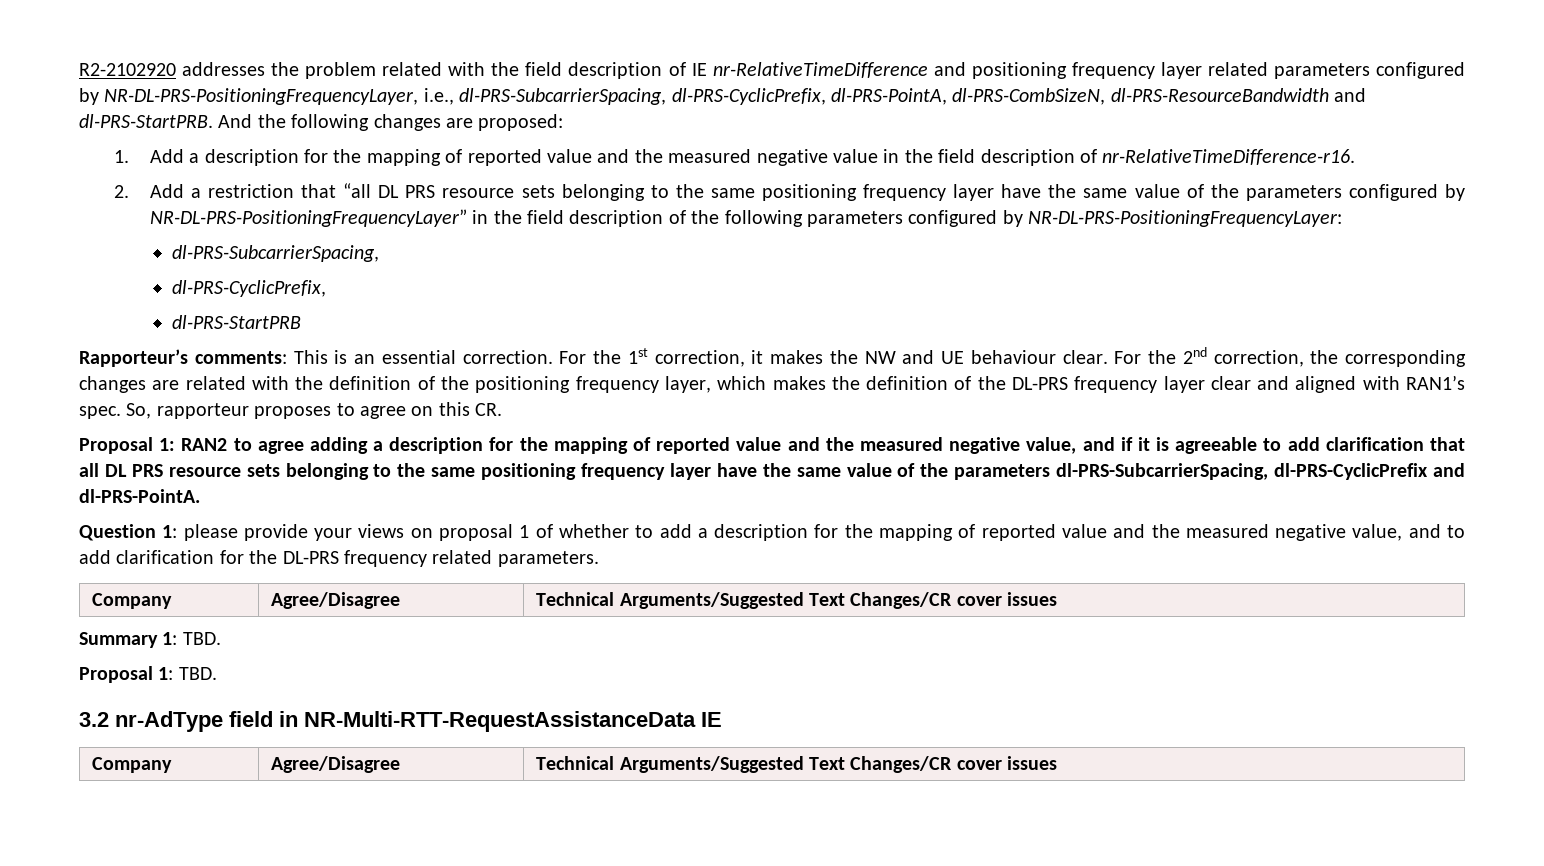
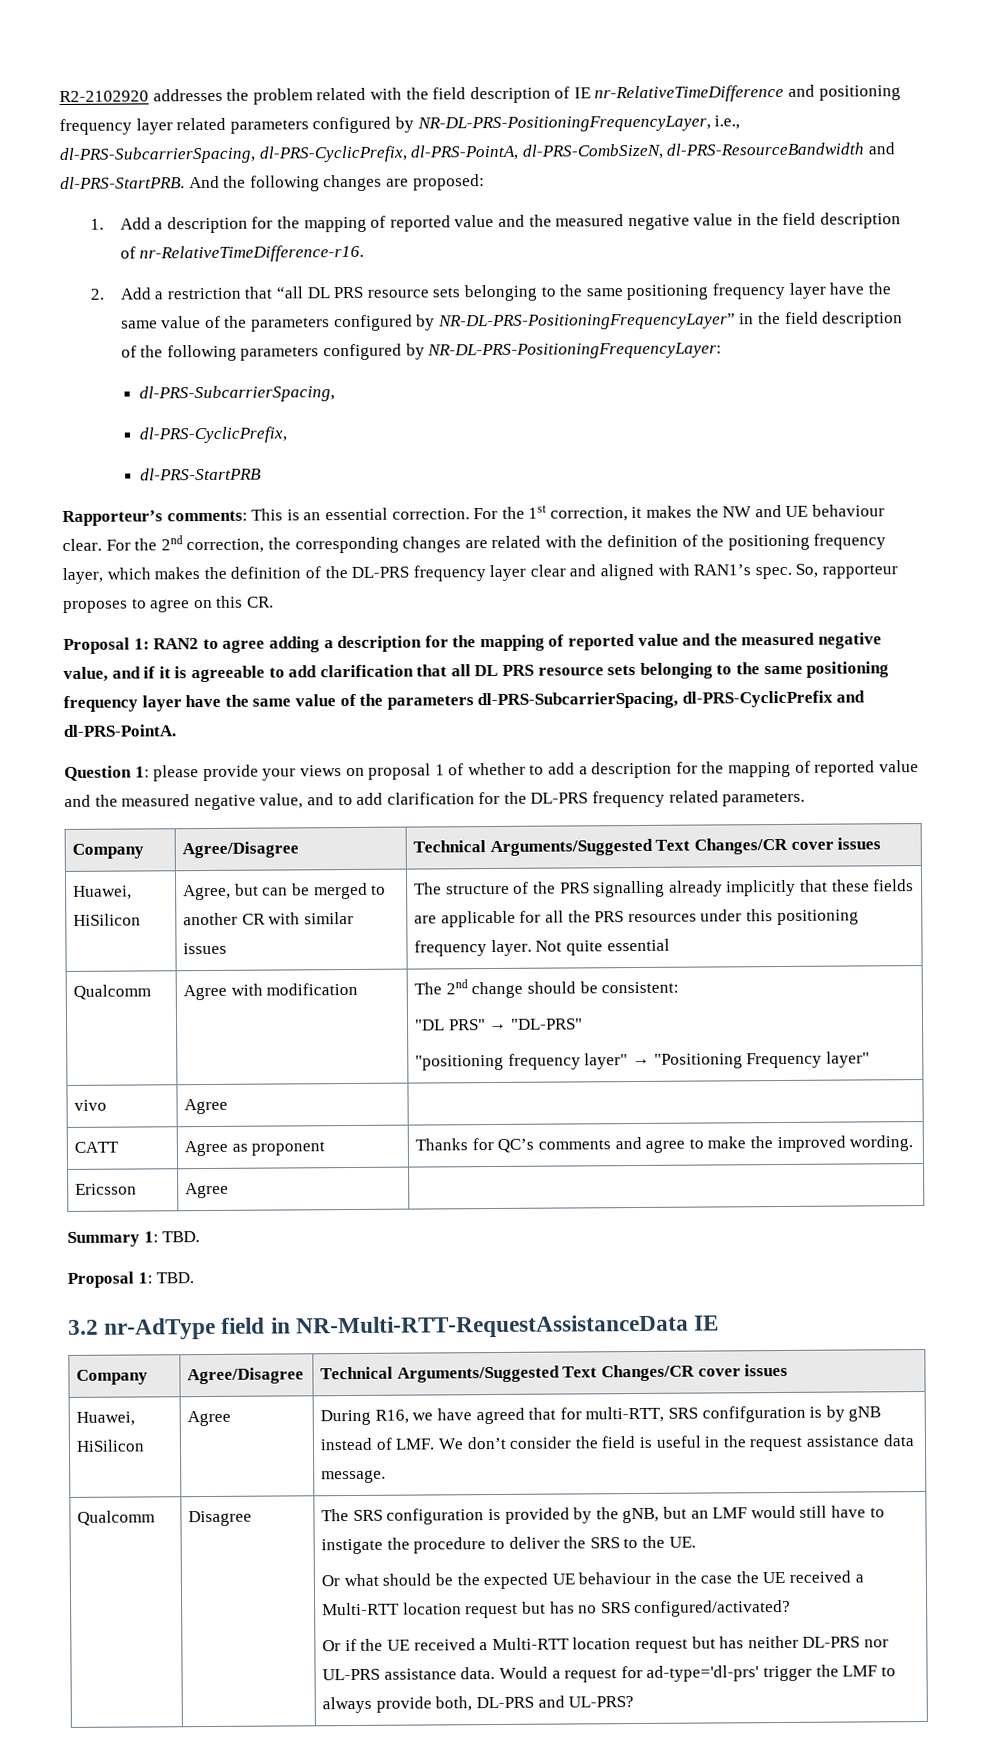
+ Huawei, HiSilicon | Agree, but can be merged to another CR with similar issues | The structure of the PRS signalling already implicitly that these fields are applicable for all the PRS resources under this positioning frequency layer. Not quite essential
+ Qualcomm | Agree with modification | The 2nd change should be consistent:
+ "DL PRS" → "DL-PRS"
+ "positioning frequency layer" → "Positioning Frequency layer"
+ vivo | Agree |
+ CATT | Agree as proponent | Thanks for QC’s comments and agree to make the improved wording.
+ Ericsson | Agree |
+ Huawei, HiSilicon | Agree | During R16, we have agreed that for multi-RTT, SRS confifguration is by gNB instead of LMF. We don’t consider the field is useful in the request assistance data message.
+ Qualcomm | Disagree | The SRS configuration is provided by the gNB, but an LMF would still have to instigate the procedure to deliver the SRS to the UE.
+ Or what should be the expected UE behaviour in the case the UE received a Multi-RTT location request but has no SRS configured/activated?
+ Or if the UE received a Multi-RTT location request but has neither DL-PRS nor UL-PRS assistance data. Would a request for ad-type='dl-prs' trigger the LMF to always provide both, DL-PRS and UL-PRS?

